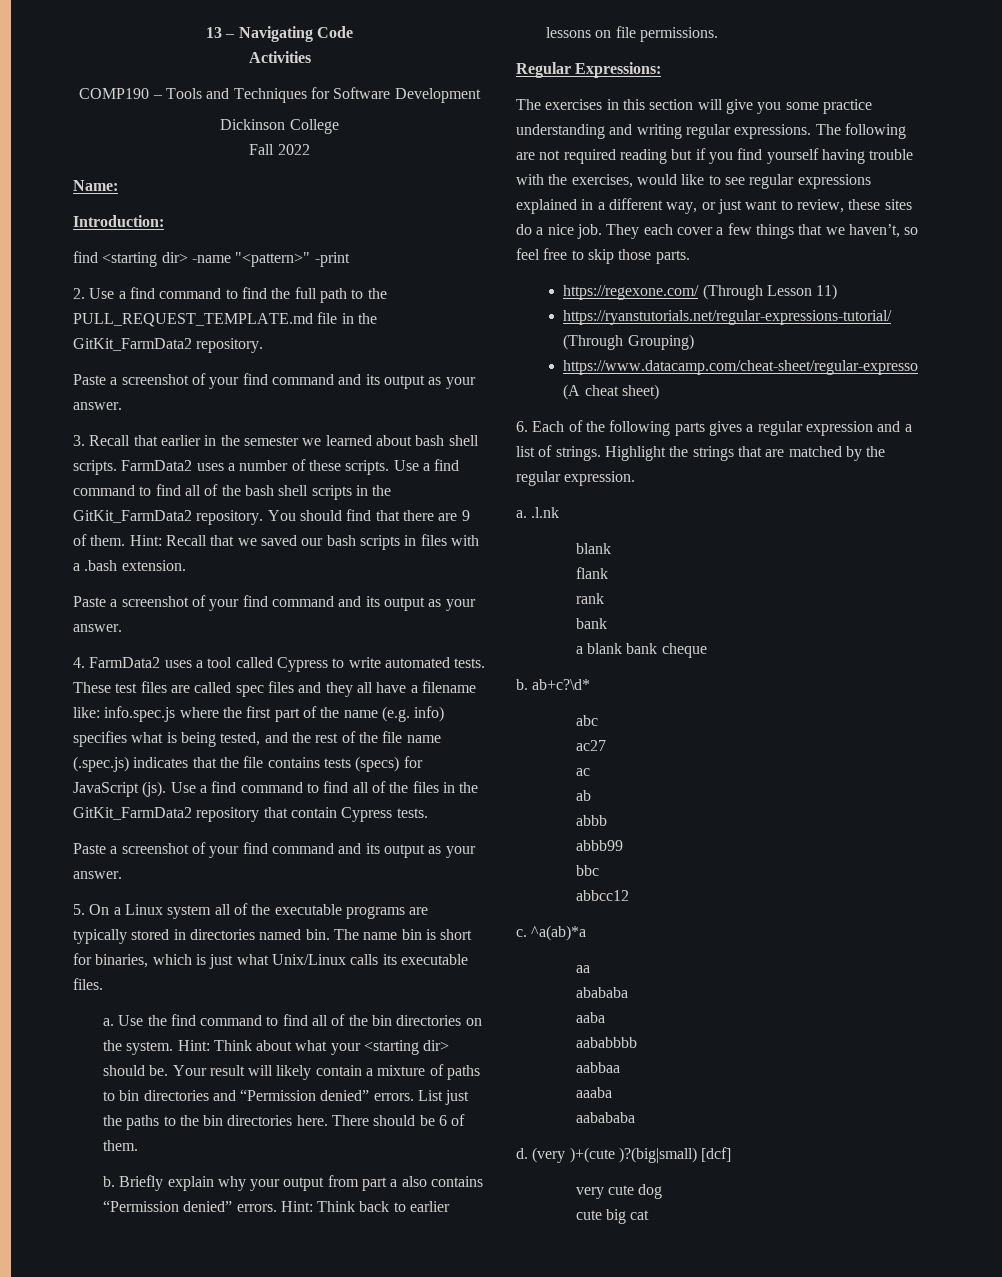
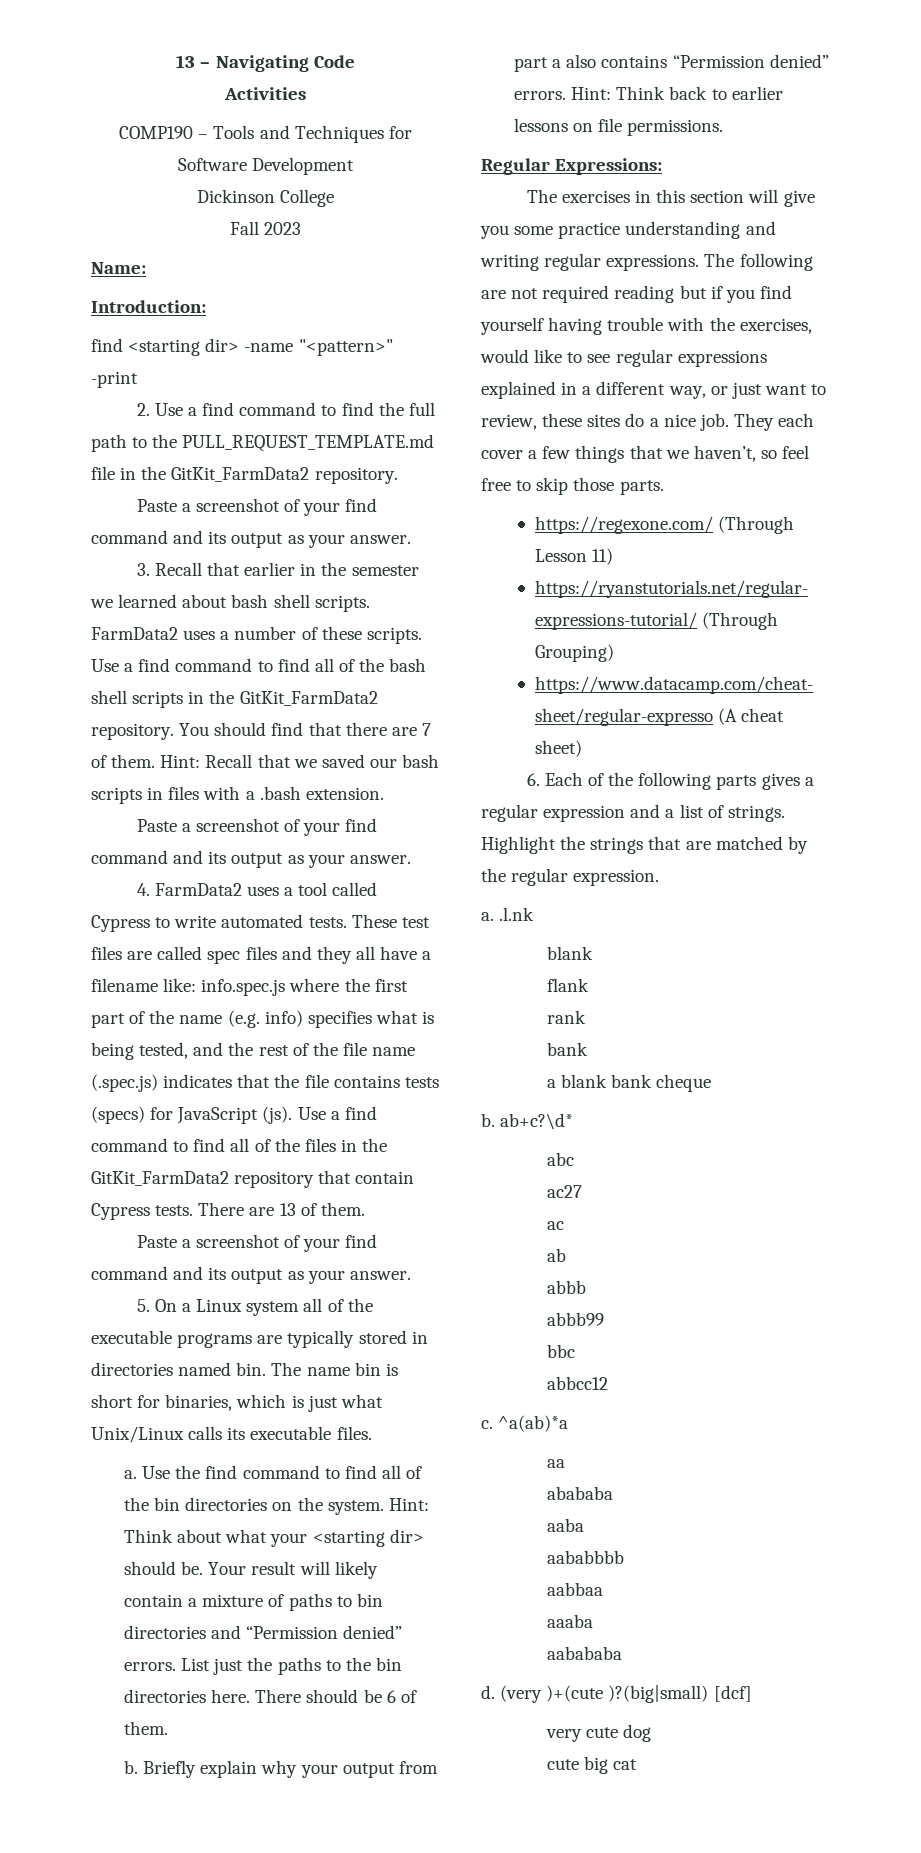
- Fall 2022
+ Fall 2023
- You should find that there are 9 of them.
+ You should find that there are 7 of them.
+ There are 13 of them.

